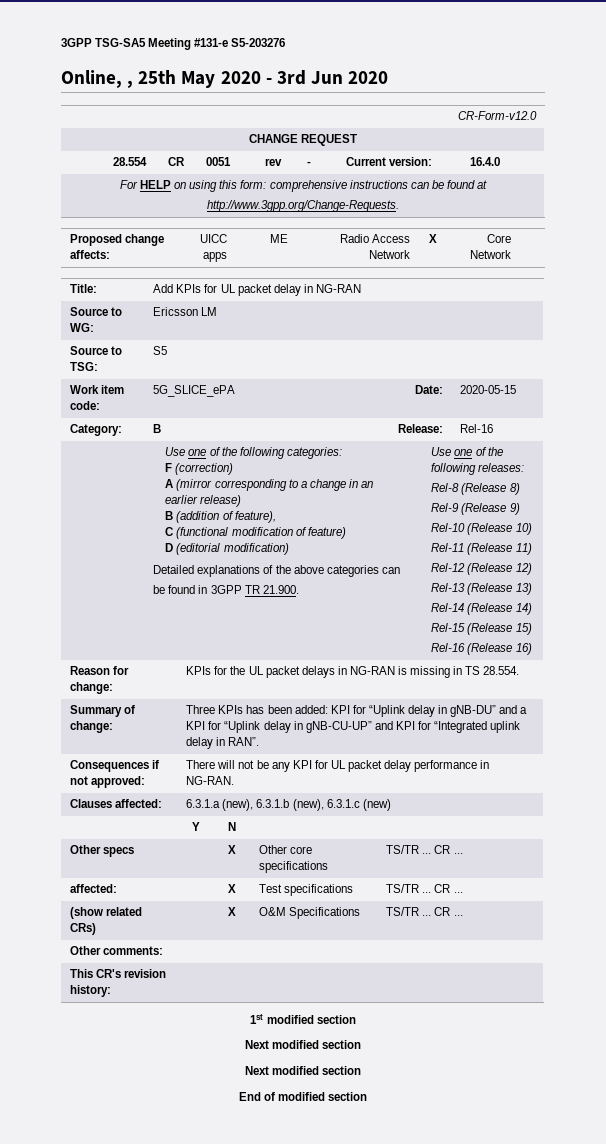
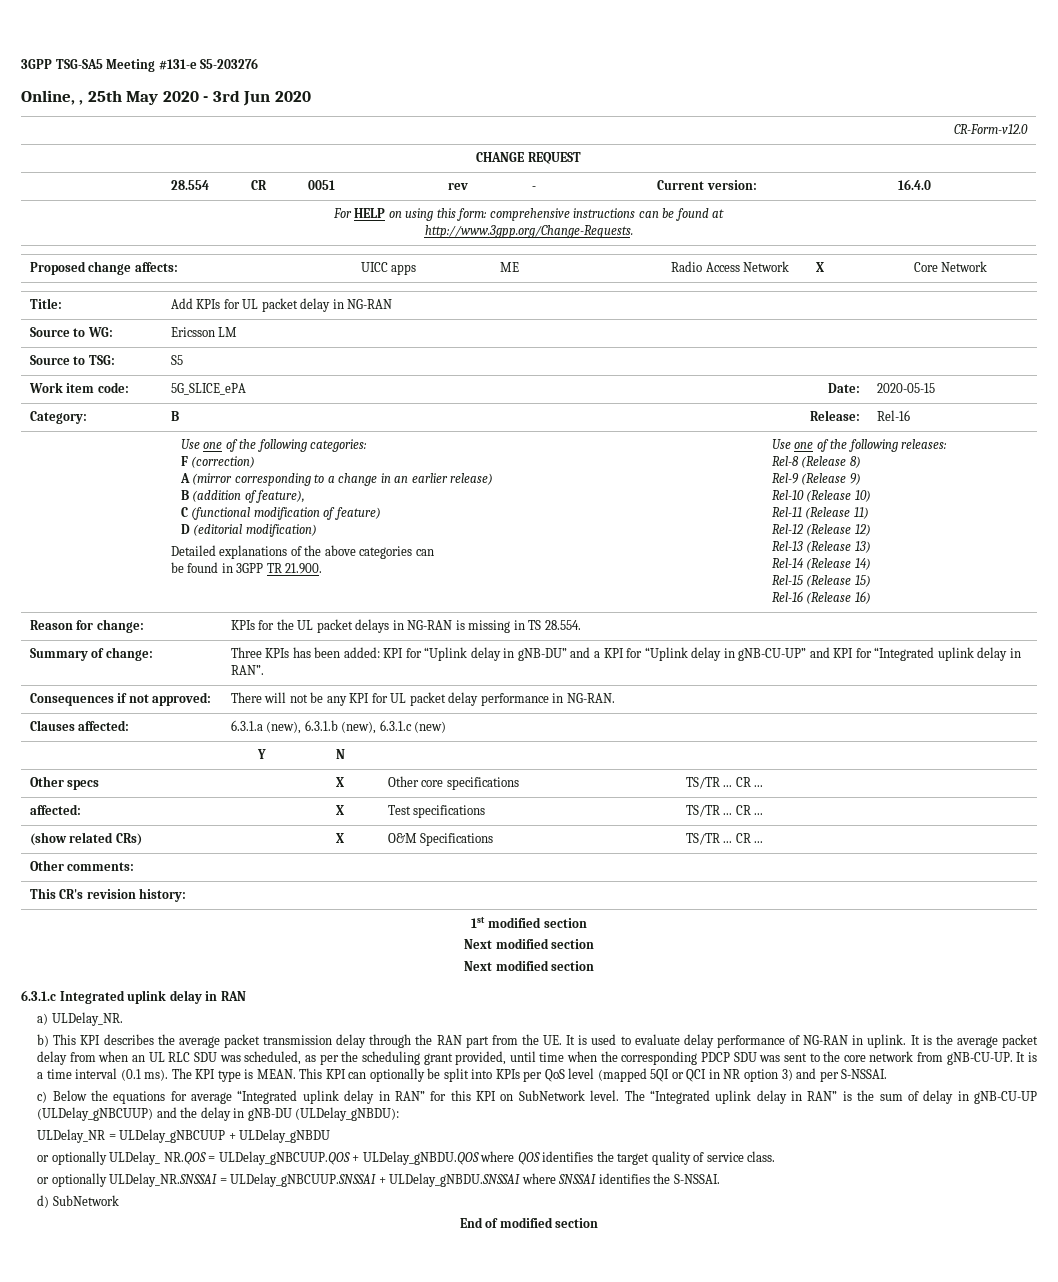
+ 6.3.1.c Integrated uplink delay in RAN
+ a) ULDelay_NR.
+ b) This KPI describes the average packet transmission delay through the RAN part from the UE. It is used to evaluate delay performance of NG-RAN in uplink. It is the average packet delay from when an UL RLC SDU was scheduled, as per the scheduling grant provided, until time when the corresponding PDCP SDU was sent to the core network from gNB-CU-UP. It is a time interval (0.1 ms). The KPI type is MEAN. This KPI can optionally be split into KPIs per QoS level (mapped 5QI or QCI in NR option 3) and per S-NSSAI.
+ c) Below the equations for average “Integrated uplink delay in RAN” for this KPI on SubNetwork level. The “Integrated uplink delay in RAN” is the sum of delay in gNB-CU-UP (ULDelay_gNBCUUP) and the delay in gNB-DU (ULDelay_gNBDU):
+ ULDelay_NR = ULDelay_gNBCUUP + ULDelay_gNBDU
+ or optionally ULDelay_ NR.QOS = ULDelay_gNBCUUP.QOS + ULDelay_gNBDU.QOS where QOS identifies the target quality of service class.
+ or optionally ULDelay_NR.SNSSAI = ULDelay_gNBCUUP.SNSSAI + ULDelay_gNBDU.SNSSAI where SNSSAI identifies the S-NSSAI.
+ d) SubNetwork

